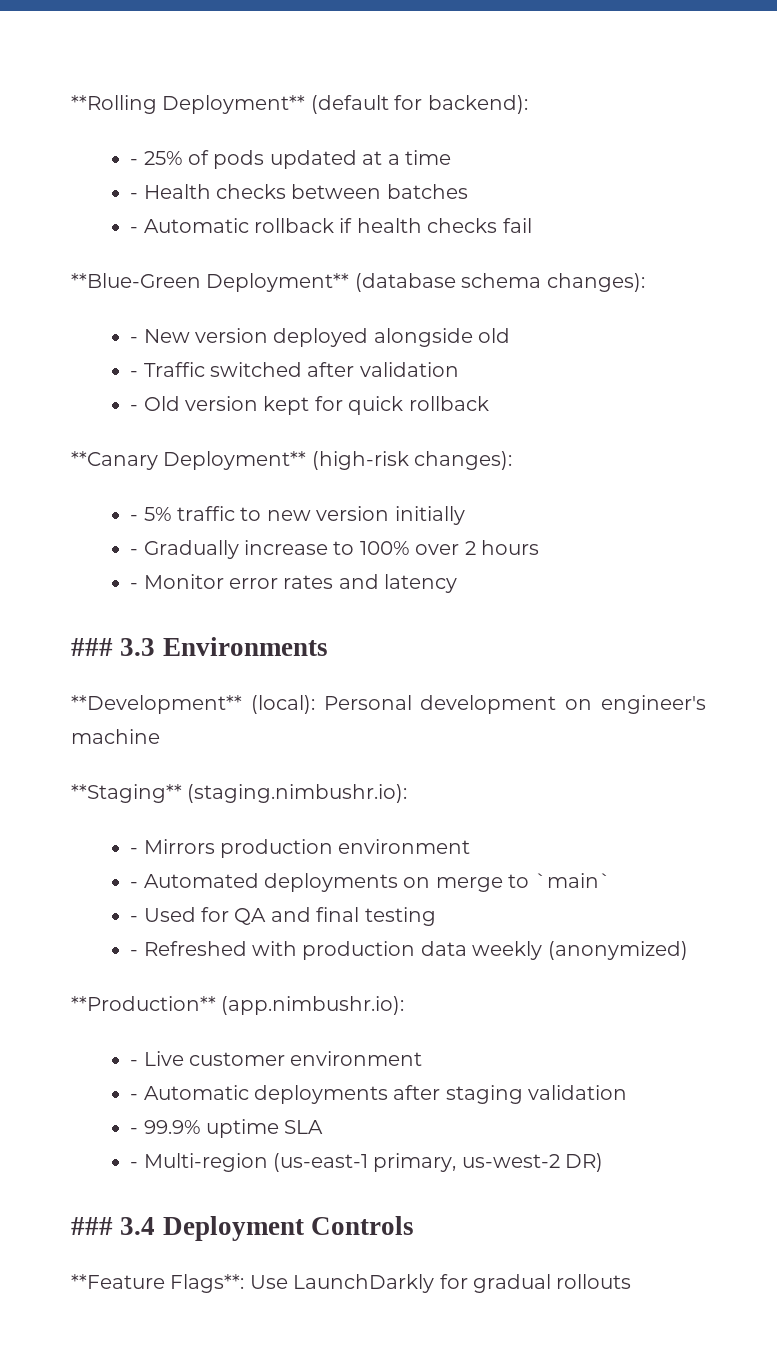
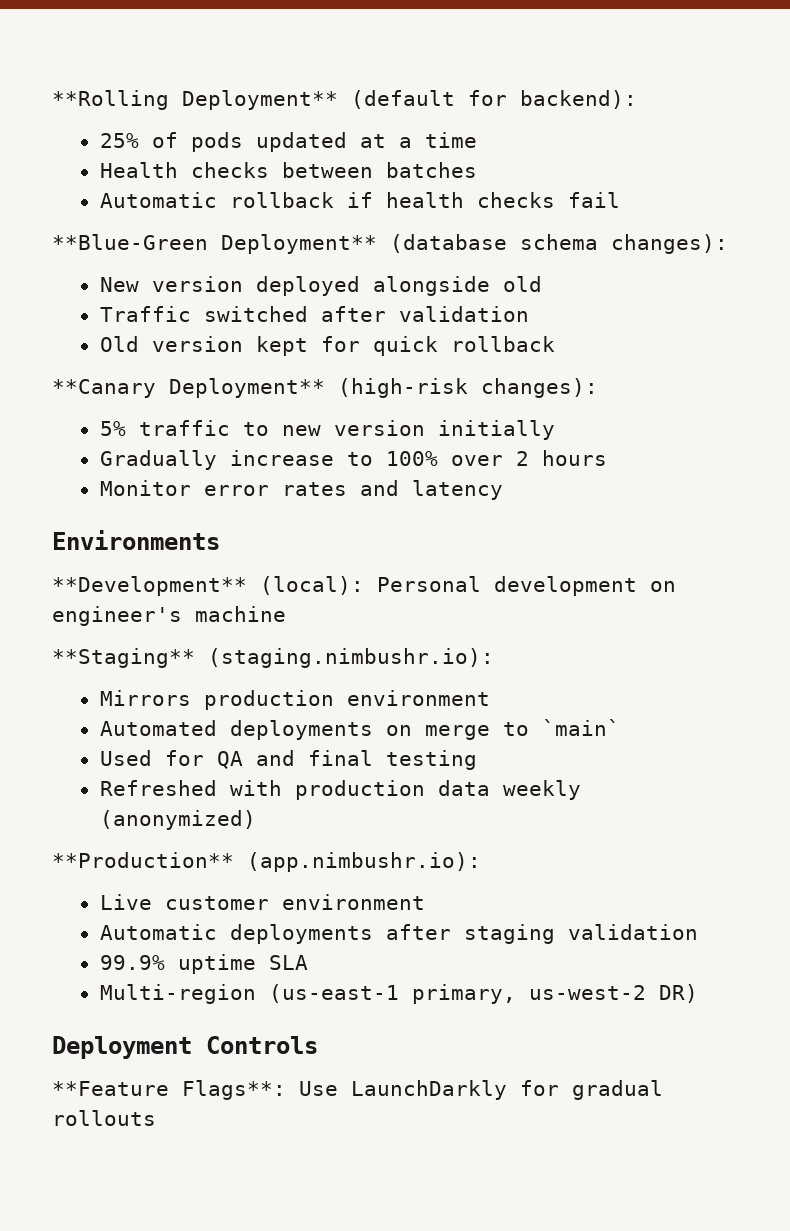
- - 25% of pods updated at a time
+ 25% of pods updated at a time
- - Health checks between batches
+ Health checks between batches
- - Automatic rollback if health checks fail
+ Automatic rollback if health checks fail
- - New version deployed alongside old
+ New version deployed alongside old
- - Traffic switched after validation
+ Traffic switched after validation
- - Old version kept for quick rollback
+ Old version kept for quick rollback
- - 5% traffic to new version initially
+ 5% traffic to new version initially
- - Gradually increase to 100% over 2 hours
+ Gradually increase to 100% over 2 hours
- - Monitor error rates and latency
+ Monitor error rates and latency
- ### 3.3 Environments
+ Environments
- - Mirrors production environment
+ Mirrors production environment
- - Automated deployments on merge to `main`
+ Automated deployments on merge to `main`
- - Used for QA and final testing
+ Used for QA and final testing
- - Refreshed with production data weekly (anonymized)
+ Refreshed with production data weekly (anonymized)
- - Live customer environment
+ Live customer environment
- - Automatic deployments after staging validation
+ Automatic deployments after staging validation
- - 99.9% uptime SLA
+ 99.9% uptime SLA
- - Multi-region (us-east-1 primary, us-west-2 DR)
+ Multi-region (us-east-1 primary, us-west-2 DR)
- ### 3.4 Deployment Controls
+ Deployment Controls

